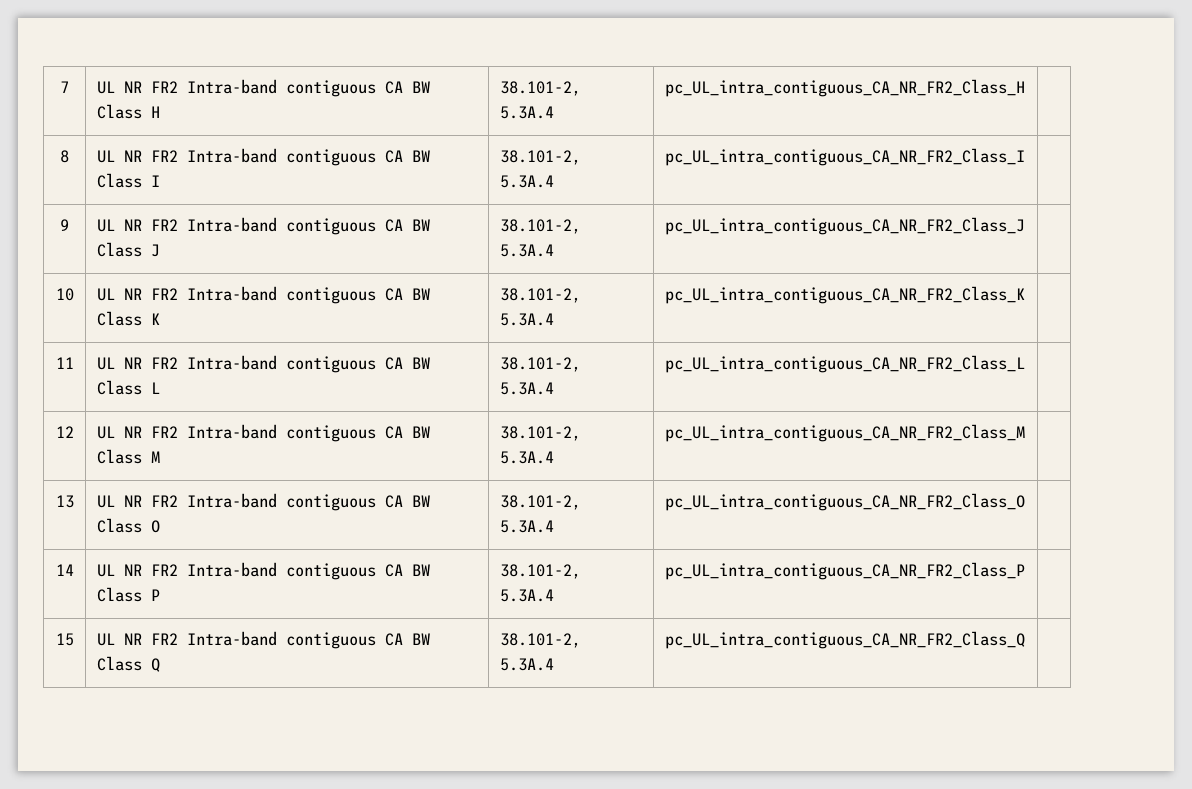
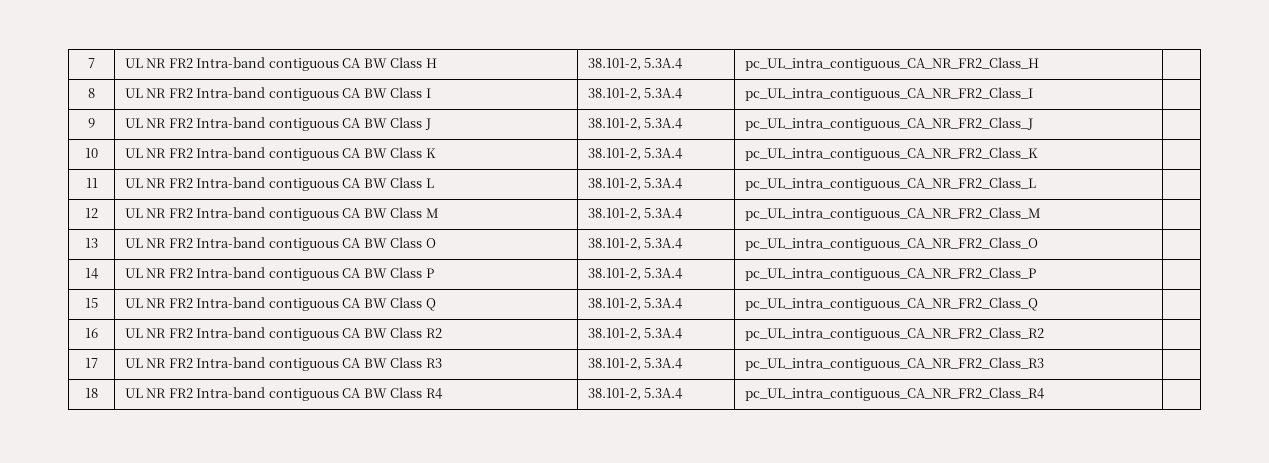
+ 16 | UL NR FR2 Intra-band contiguous CA BW Class R2 | 38.101-2, 5.3A.4 | pc_UL_intra_contiguous_CA_NR_FR2_Class_R2 |
+ 17 | UL NR FR2 Intra-band contiguous CA BW Class R3 | 38.101-2, 5.3A.4 | pc_UL_intra_contiguous_CA_NR_FR2_Class_R3 |
+ 18 | UL NR FR2 Intra-band contiguous CA BW Class R4 | 38.101-2, 5.3A.4 | pc_UL_intra_contiguous_CA_NR_FR2_Class_R4 |

